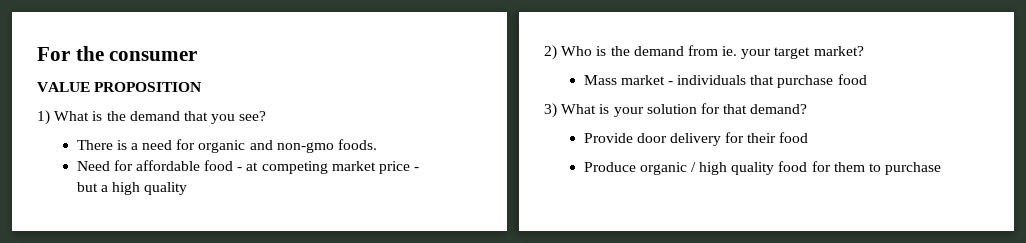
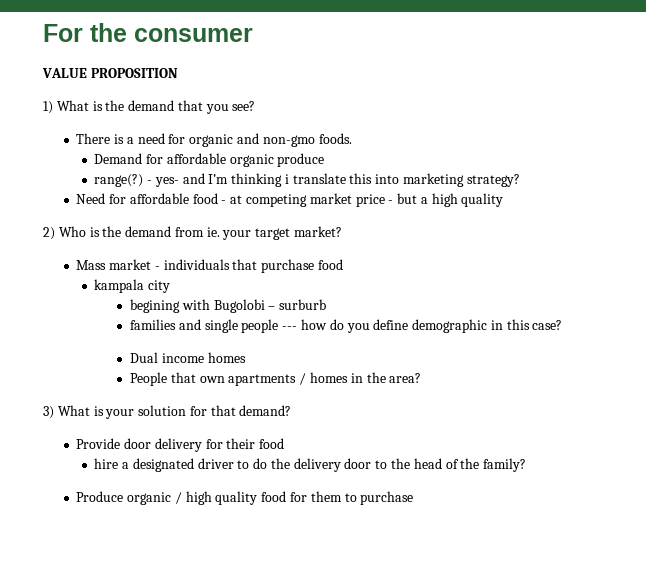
+ Demand for affordable organic produce
+ range(?) - yes- and I’m thinking i translate this into marketing strategy?
+ kampala city
+ begining with Bugolobi – surburb
+ families and single people --- how do you define demographic in this case?
+ Dual income homes
+ People that own apartments / homes in the area?
+ hire a designated driver to do the delivery door to the head of the family?

